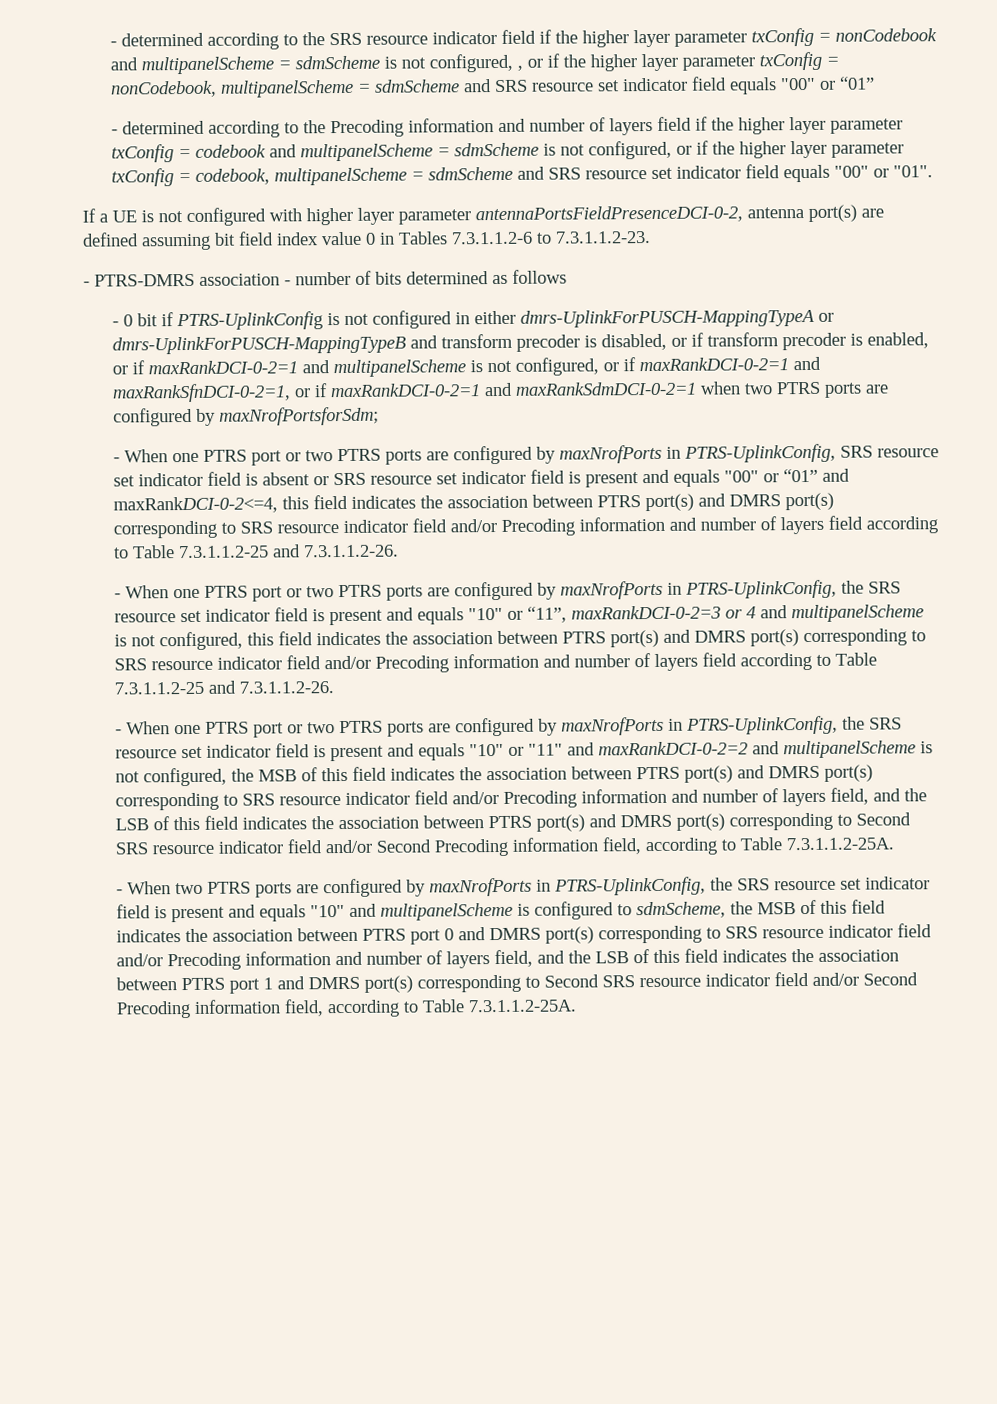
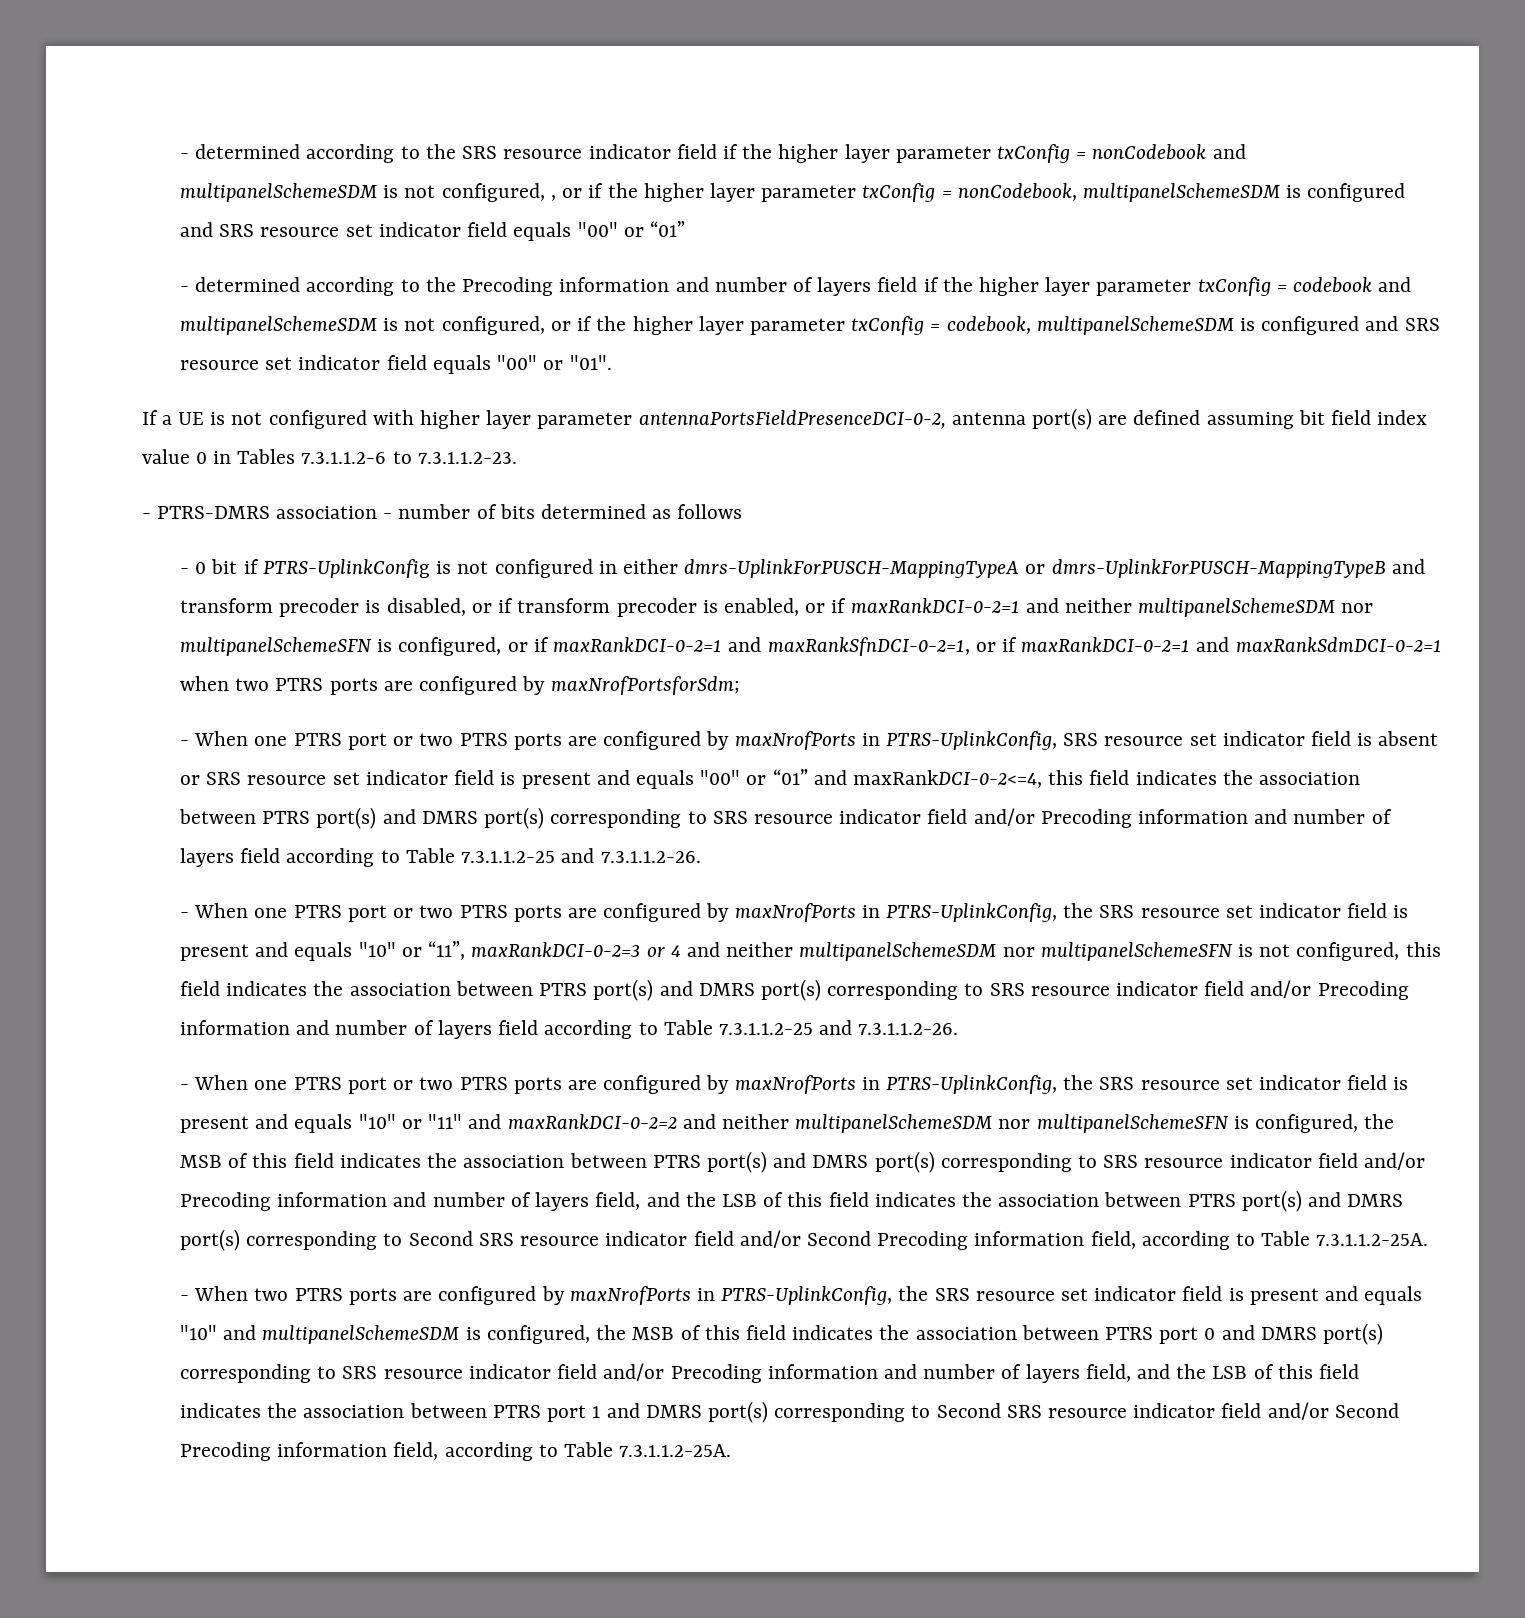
- - determined according to the SRS resource indicator field if the higher layer parameter txConfig = nonCodebook and multipanelScheme = sdmScheme is not configured, , or if the higher layer parameter txConfig = nonCodebook, multipanelScheme = sdmScheme and SRS resource set indicator field equals "00" or “01”
+ - determined according to the SRS resource indicator field if the higher layer parameter txConfig = nonCodebook and multipanelSchemeSDM is not configured, , or if the higher layer parameter txConfig = nonCodebook, multipanelSchemeSDM is configured and SRS resource set indicator field equals "00" or “01”
- - determined according to the Precoding information and number of layers field if the higher layer parameter txConfig = codebook and multipanelScheme = sdmScheme is not configured, or if the higher layer parameter txConfig = codebook, multipanelScheme = sdmScheme and SRS resource set indicator field equals "00" or "01".
+ - determined according to the Precoding information and number of layers field if the higher layer parameter txConfig = codebook and multipanelSchemeSDM is not configured, or if the higher layer parameter txConfig = codebook, multipanelSchemeSDM is configured and SRS resource set indicator field equals "00" or "01".
- - 0 bit if PTRS-UplinkConfig is not configured in either dmrs-UplinkForPUSCH-MappingTypeA or dmrs-UplinkForPUSCH-MappingTypeB and transform precoder is disabled, or if transform precoder is enabled, or if maxRankDCI-0-2=1 and multipanelScheme is not configured, or if maxRankDCI-0-2=1 and maxRankSfnDCI-0-2=1, or if maxRankDCI-0-2=1 and maxRankSdmDCI-0-2=1 when two PTRS ports are configured by maxNrofPortsforSdm;
+ - 0 bit if PTRS-UplinkConfig is not configured in either dmrs-UplinkForPUSCH-MappingTypeA or dmrs-UplinkForPUSCH-MappingTypeB and transform precoder is disabled, or if transform precoder is enabled, or if maxRankDCI-0-2=1 and neither multipanelSchemeSDM nor multipanelSchemeSFN is configured, or if maxRankDCI-0-2=1 and maxRankSfnDCI-0-2=1, or if maxRankDCI-0-2=1 and maxRankSdmDCI-0-2=1 when two PTRS ports are configured by maxNrofPortsforSdm;
- - When one PTRS port or two PTRS ports are configured by maxNrofPorts in PTRS-UplinkConfig, the SRS resource set indicator field is present and equals "10" or “11”, maxRankDCI-0-2=3 or 4 and multipanelScheme is not configured, this field indicates the association between PTRS port(s) and DMRS port(s) corresponding to SRS resource indicator field and/or Precoding information and number of layers field according to Table 7.3.1.1.2-25 and 7.3.1.1.2-26.
+ - When one PTRS port or two PTRS ports are configured by maxNrofPorts in PTRS-UplinkConfig, the SRS resource set indicator field is present and equals "10" or “11”, maxRankDCI-0-2=3 or 4 and neither multipanelSchemeSDM nor multipanelSchemeSFN is not configured, this field indicates the association between PTRS port(s) and DMRS port(s) corresponding to SRS resource indicator field and/or Precoding information and number of layers field according to Table 7.3.1.1.2-25 and 7.3.1.1.2-26.
- - When one PTRS port or two PTRS ports are configured by maxNrofPorts in PTRS-UplinkConfig, the SRS resource set indicator field is present and equals "10" or "11" and maxRankDCI-0-2=2 and multipanelScheme is not configured, the MSB of this field indicates the association between PTRS port(s) and DMRS port(s) corresponding to SRS resource indicator field and/or Precoding information and number of layers field, and the LSB of this field indicates the association between PTRS port(s) and DMRS port(s) corresponding to Second SRS resource indicator field and/or Second Precoding information field, according to Table 7.3.1.1.2-25A.
+ - When one PTRS port or two PTRS ports are configured by maxNrofPorts in PTRS-UplinkConfig, the SRS resource set indicator field is present and equals "10" or "11" and maxRankDCI-0-2=2 and neither multipanelSchemeSDM nor multipanelSchemeSFN is configured, the MSB of this field indicates the association between PTRS port(s) and DMRS port(s) corresponding to SRS resource indicator field and/or Precoding information and number of layers field, and the LSB of this field indicates the association between PTRS port(s) and DMRS port(s) corresponding to Second SRS resource indicator field and/or Second Precoding information field, according to Table 7.3.1.1.2-25A.
- - When two PTRS ports are configured by maxNrofPorts in PTRS-UplinkConfig, the SRS resource set indicator field is present and equals "10" and multipanelScheme is configured to sdmScheme, the MSB of this field indicates the association between PTRS port 0 and DMRS port(s) corresponding to SRS resource indicator field and/or Precoding information and number of layers field, and the LSB of this field indicates the association between PTRS port 1 and DMRS port(s) corresponding to Second SRS resource indicator field and/or Second Precoding information field, according to Table 7.3.1.1.2-25A.
+ - When two PTRS ports are configured by maxNrofPorts in PTRS-UplinkConfig, the SRS resource set indicator field is present and equals "10" and multipanelSchemeSDM is configured, the MSB of this field indicates the association between PTRS port 0 and DMRS port(s) corresponding to SRS resource indicator field and/or Precoding information and number of layers field, and the LSB of this field indicates the association between PTRS port 1 and DMRS port(s) corresponding to Second SRS resource indicator field and/or Second Precoding information field, according to Table 7.3.1.1.2-25A.

